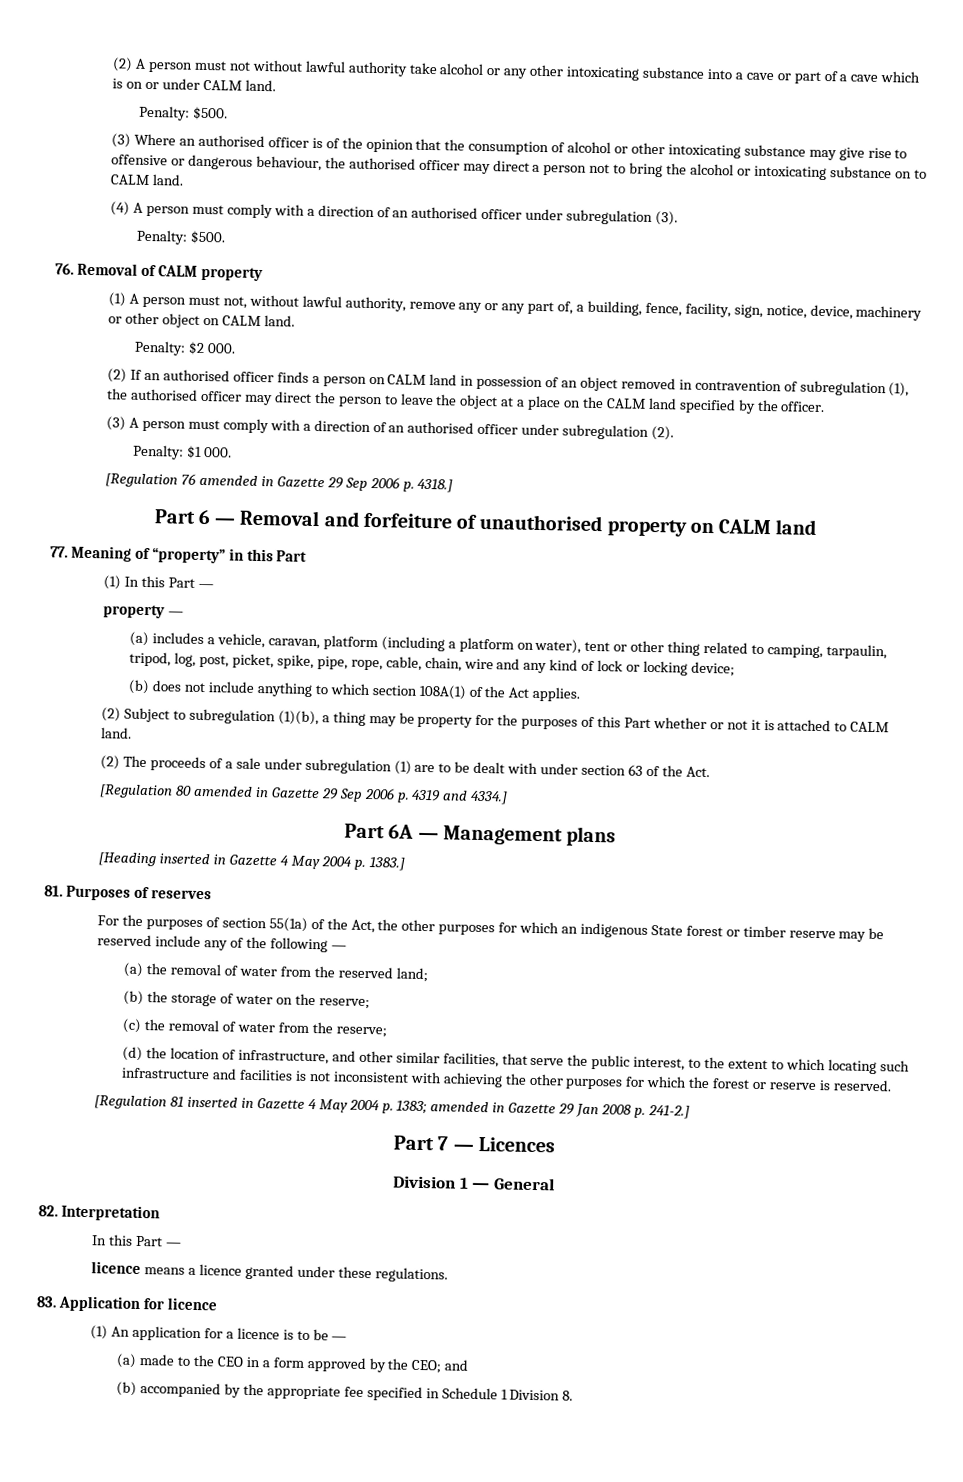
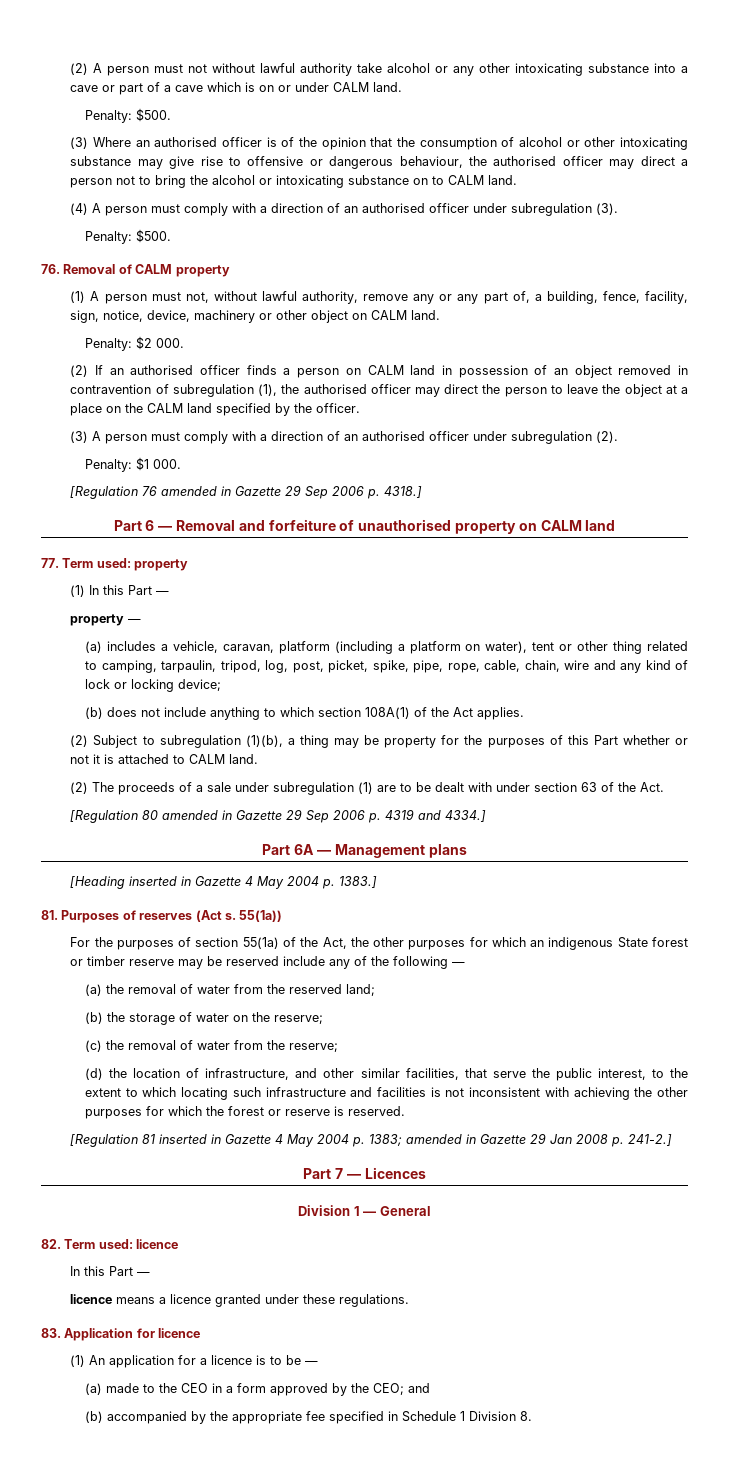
- 77. Meaning of “property” in this Part
+ 77. Term used: property
- 81. Purposes of reserves
+ 81. Purposes of reserves (Act s. 55(1a))
- 82. Interpretation
+ 82. Term used: licence

